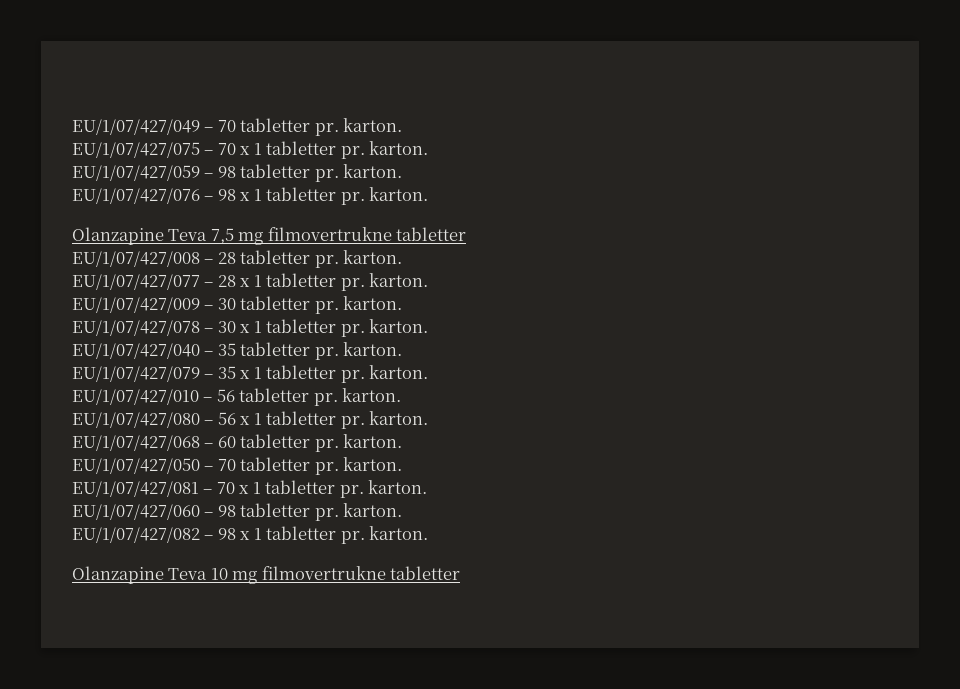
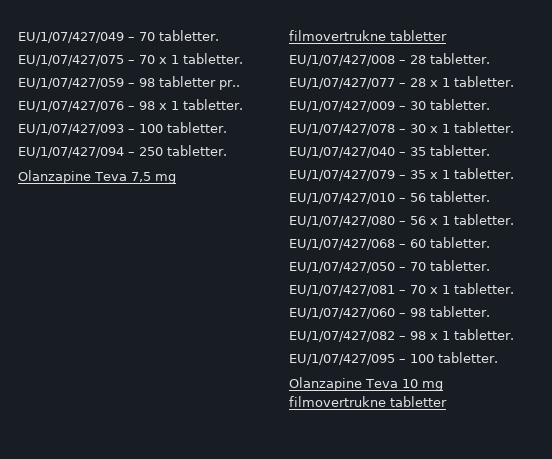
- EU/1/07/427/049 – 70 tabletter pr. karton.
+ EU/1/07/427/049 – 70 tabletter.
- EU/1/07/427/075 – 70 x 1 tabletter pr. karton.
+ EU/1/07/427/075 – 70 x 1 tabletter.
- EU/1/07/427/059 – 98 tabletter pr. karton.
+ EU/1/07/427/059 – 98 tabletter pr..
- EU/1/07/427/076 – 98 x 1 tabletter pr. karton.
+ EU/1/07/427/076 – 98 x 1 tabletter.
+ EU/1/07/427/093 – 100 tabletter.
+ EU/1/07/427/094 – 250 tabletter.
- EU/1/07/427/008 – 28 tabletter pr. karton.
+ EU/1/07/427/008 – 28 tabletter.
- EU/1/07/427/077 – 28 x 1 tabletter pr. karton.
+ EU/1/07/427/077 – 28 x 1 tabletter.
- EU/1/07/427/009 – 30 tabletter pr. karton.
+ EU/1/07/427/009 – 30 tabletter.
- EU/1/07/427/078 – 30 x 1 tabletter pr. karton.
+ EU/1/07/427/078 – 30 x 1 tabletter.
- EU/1/07/427/040 – 35 tabletter pr. karton.
+ EU/1/07/427/040 – 35 tabletter.
- EU/1/07/427/079 – 35 x 1 tabletter pr. karton.
+ EU/1/07/427/079 – 35 x 1 tabletter.
- EU/1/07/427/010 – 56 tabletter pr. karton.
+ EU/1/07/427/010 – 56 tabletter.
- EU/1/07/427/080 – 56 x 1 tabletter pr. karton.
+ EU/1/07/427/080 – 56 x 1 tabletter.
- EU/1/07/427/068 – 60 tabletter pr. karton.
+ EU/1/07/427/068 – 60 tabletter.
- EU/1/07/427/050 – 70 tabletter pr. karton.
+ EU/1/07/427/050 – 70 tabletter.
- EU/1/07/427/081 – 70 x 1 tabletter pr. karton.
+ EU/1/07/427/081 – 70 x 1 tabletter.
- EU/1/07/427/060 – 98 tabletter pr. karton.
+ EU/1/07/427/060 – 98 tabletter.
- EU/1/07/427/082 – 98 x 1 tabletter pr. karton.
+ EU/1/07/427/082 – 98 x 1 tabletter.
+ EU/1/07/427/095 – 100 tabletter.

